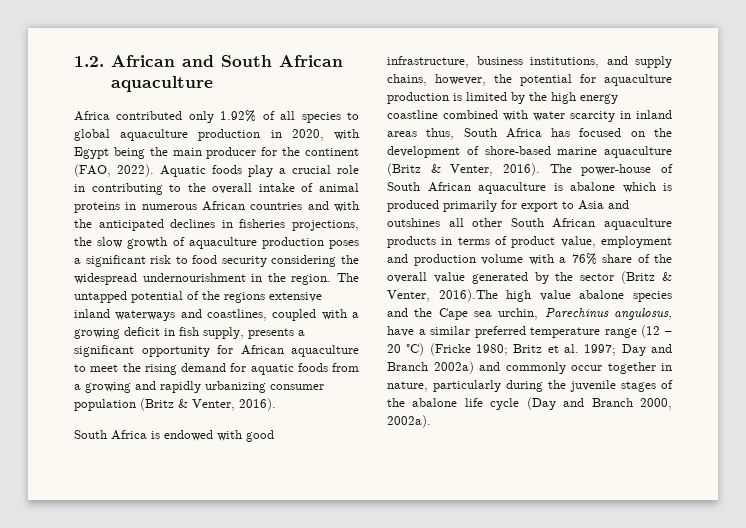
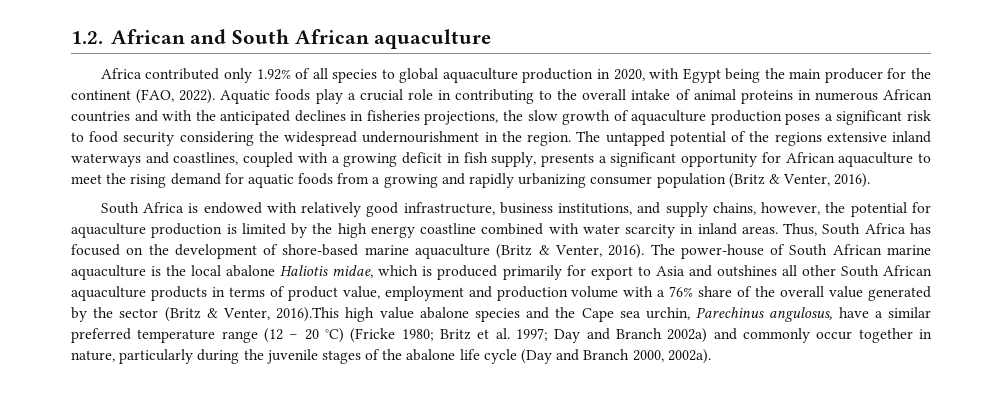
- South Africa is endowed with good infrastructure, business institutions, and supply chains, however, the potential for aquaculture production is limited by the high energy coastline combined with water scarcity in inland areas thus, South Africa has focused on the development of shore-based marine aquaculture (Britz & Venter, 2016).
+ South Africa is endowed with relatively good infrastructure, business institutions, and supply chains, however, the potential for aquaculture production is limited by the high energy coastline combined with water scarcity in inland areas. Thus, South Africa has focused on the development of shore-based marine aquaculture (Britz & Venter, 2016).
- The power-house of South African aquaculture is abalone which is produced primarily for export to Asia and outshines all other South African aquaculture products in terms of product value, employment and production volume with a 76% share of the overall value generated by the sector (Britz & Venter, 2016).The high value abalone species and the Cape sea urchin, Parechinus angulosus, have a similar preferred temperature range (12 – 20 °C) (Fricke 1980;
+ The power-house of South African marine aquaculture is the local abalone Haliotis midae, which is produced primarily for export to Asia and outshines all other South African aquaculture products in terms of product value, employment and production volume with a 76% share of the overall value generated by the sector (Britz & Venter, 2016).This high value abalone species and the Cape sea urchin, Parechinus angulosus, have a similar preferred temperature range (12 – 20 °C) (Fricke 1980;

